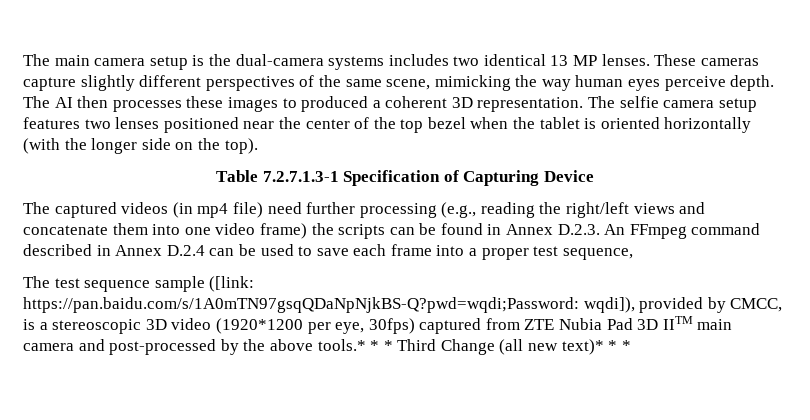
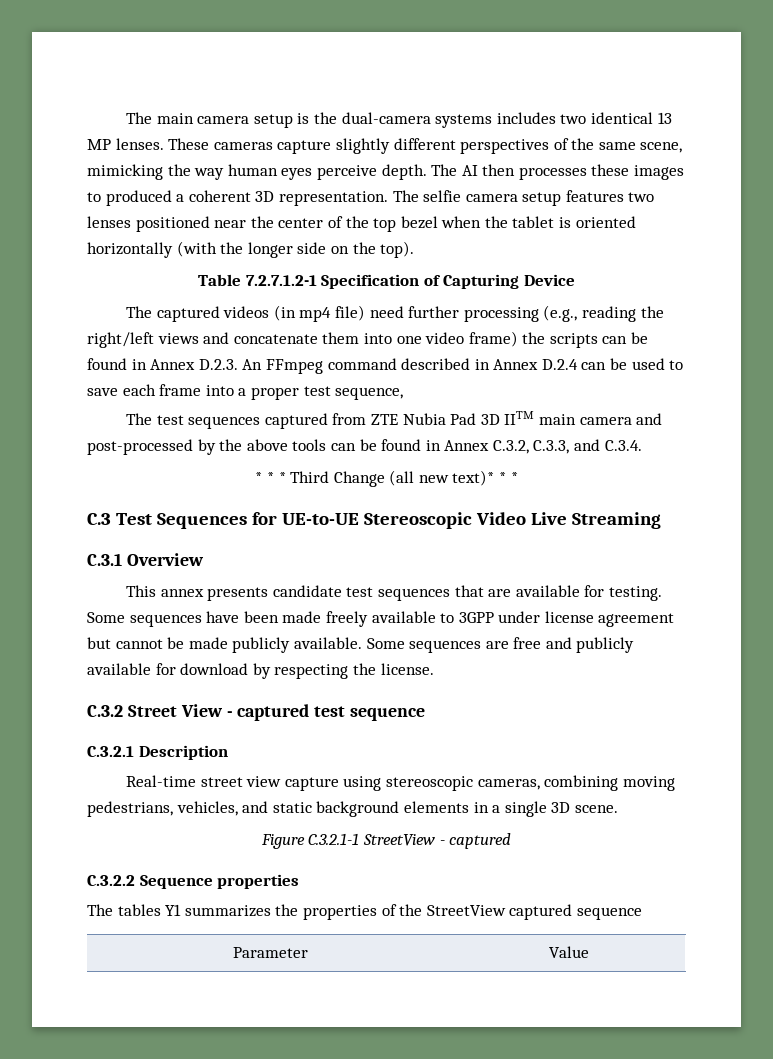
- Table 7.2.7.1.3-1 Specification of Capturing Device
+ Table 7.2.7.1.2-1 Specification of Capturing Device
- The test sequence sample ([link: https://pan.baidu.com/s/1A0mTN97gsqQDaNpNjkBS-Q?pwd=wqdi;Password: wqdi]), provided by CMCC, is a stereoscopic 3D video (1920*1200 per eye, 30fps) captured from ZTE Nubia Pad 3D IITM main camera and post-processed by the above tools.* * * Third Change (all new text)* * *
+ The test sequences captured from ZTE Nubia Pad 3D IITM main camera and post-processed by the above tools can be found in Annex C.3.2, C.3.3, and C.3.4.
+ * * * Third Change (all new text)* * *
+ C.3 Test Sequences for UE-to-UE Stereoscopic Video Live Streaming
+ C.3.1 Overview
+ This annex presents candidate test sequences that are available for testing. Some sequences have been made freely available to 3GPP under license agreement but cannot be made publicly available. Some sequences are free and publicly available for download by respecting the license.
+ C.3.2 Street View - captured test sequence
+ C.3.2.1 Description
+ Real-time street view capture using stereoscopic cameras, combining moving pedestrians, vehicles, and static background elements in a single 3D scene.
+ Figure C.3.2.1-1 StreetView - captured
+ C.3.2.2 Sequence properties
+ The tables Y1 summarizes the properties of the StreetView captured sequence
+ Parameter | Value

